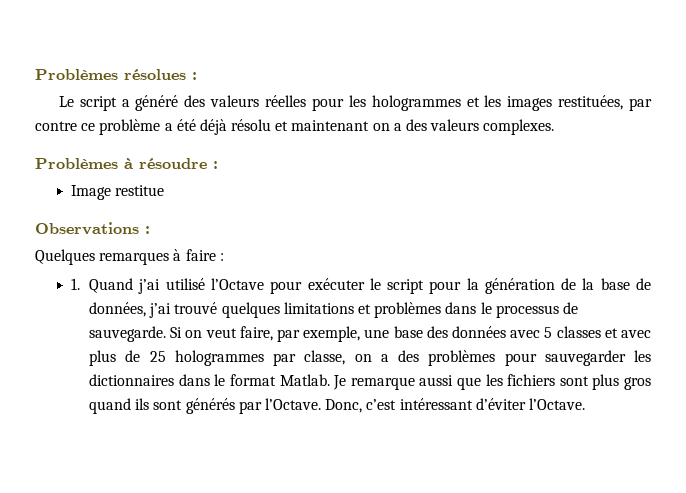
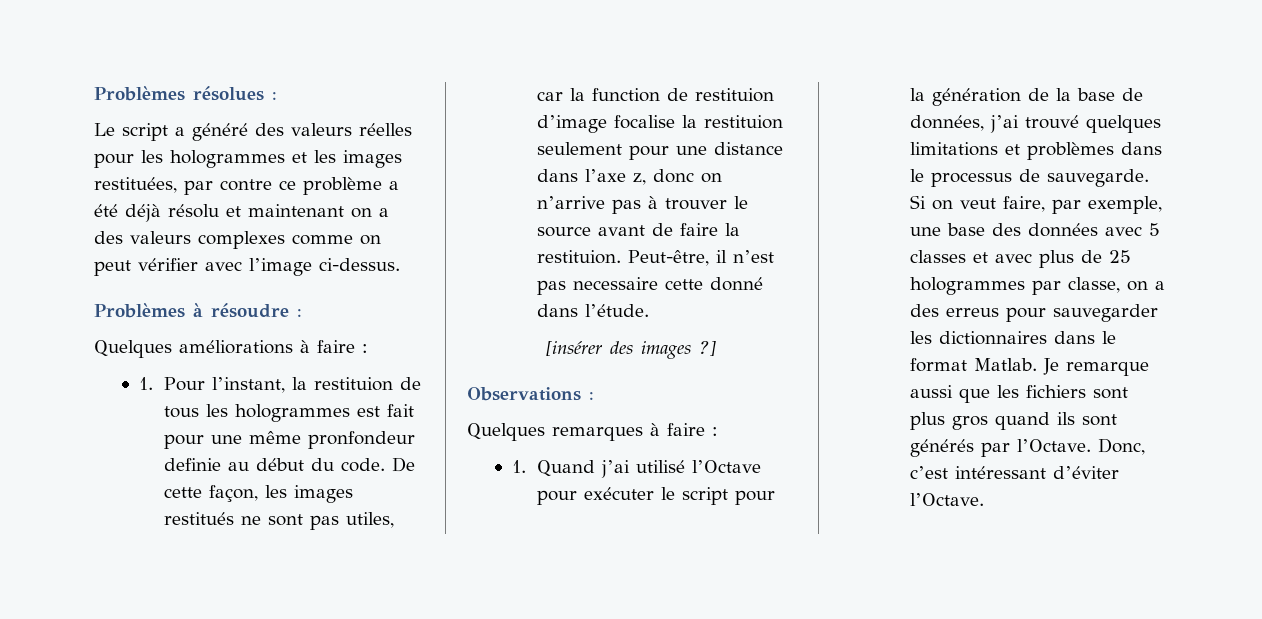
- Le script a généré des valeurs réelles pour les hologrammes et les images restituées, par contre ce problème a été déjà résolu et maintenant on a des valeurs complexes.
+ Le script a généré des valeurs réelles pour les hologrammes et les images restituées, par contre ce problème a été déjà résolu et maintenant on a des valeurs complexes comme on peut vérifier avec l’image ci-dessus.
  Problèmes à résoudre :
- Image restitue
+ Quelques améliorations à faire :
+ 1. Pour l’instant, la restituion de tous les hologrammes est fait pour une même pronfondeur definie au début du code. De cette façon, les images restitués ne sont pas utiles, car la function de restituion d’image focalise la restituion seulement pour une distance dans l’axe z, donc on n’arrive pas à trouver le source avant de faire la restituion. Peut-être, il n’est pas necessaire cette donné dans l’étude.
+ [insérer des images ?]
- Si on veut faire, par exemple, une base des données avec 5 classes et avec plus de 25 hologrammes par classe, on a des problèmes pour sauvegarder les dictionnaires dans le format Matlab.
+ Si on veut faire, par exemple, une base des données avec 5 classes et avec plus de 25 hologrammes par classe, on a des erreus pour sauvegarder les dictionnaires dans le format Matlab.

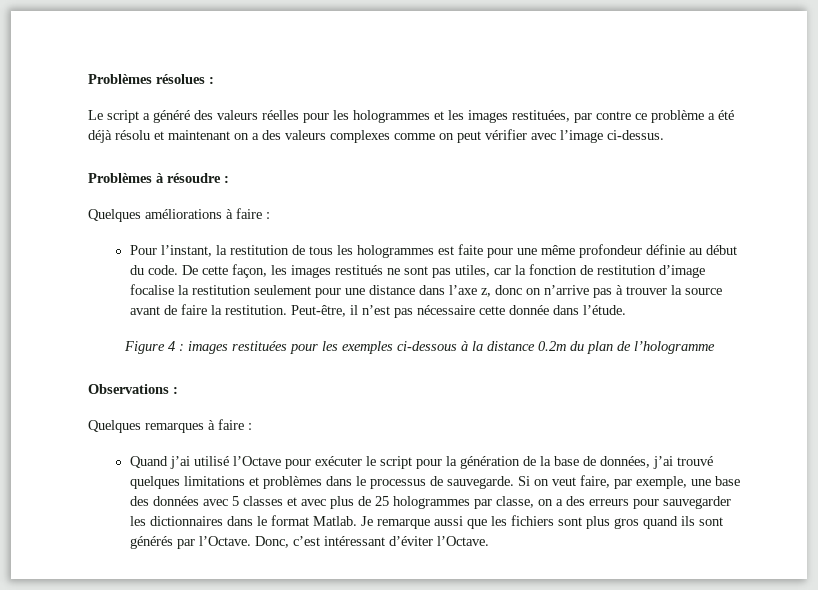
- 1. Pour l’instant, la restituion de tous les hologrammes est fait pour une même pronfondeur definie au début du code.
+ Pour l’instant, la restitution de tous les hologrammes est faite pour une même profondeur définie au début du code.
- De cette façon, les images restitués ne sont pas utiles, car la function de restituion d’image focalise la restituion seulement pour une distance dans l’axe z, donc on n’arrive pas à trouver le source avant de faire la restituion.
+ De cette façon, les images restitués ne sont pas utiles, car la fonction de restitution d’image focalise la restitution seulement pour une distance dans l’axe z, donc on n’arrive pas à trouver la source avant de faire la restitution.
- Peut-être, il n’est pas necessaire cette donné dans l’étude.
+ Peut-être, il n’est pas nécessaire cette donnée dans l’étude.
- [insérer des images ?]
+ Figure 4 : images restituées pour les exemples ci-dessous à la distance 0.2m du plan de l’hologramme
- 1. Quand j’ai utilisé l’Octave pour exécuter le script pour la génération de la base de données, j’ai trouvé quelques limitations et problèmes dans le processus de sauvegarde.
+ Quand j’ai utilisé l’Octave pour exécuter le script pour la génération de la base de données, j’ai trouvé quelques limitations et problèmes dans le processus de sauvegarde.
- Si on veut faire, par exemple, une base des données avec 5 classes et avec plus de 25 hologrammes par classe, on a des erreus pour sauvegarder les dictionnaires dans le format Matlab.
+ Si on veut faire, par exemple, une base des données avec 5 classes et avec plus de 25 hologrammes par classe, on a des erreurs pour sauvegarder les dictionnaires dans le format Matlab.

